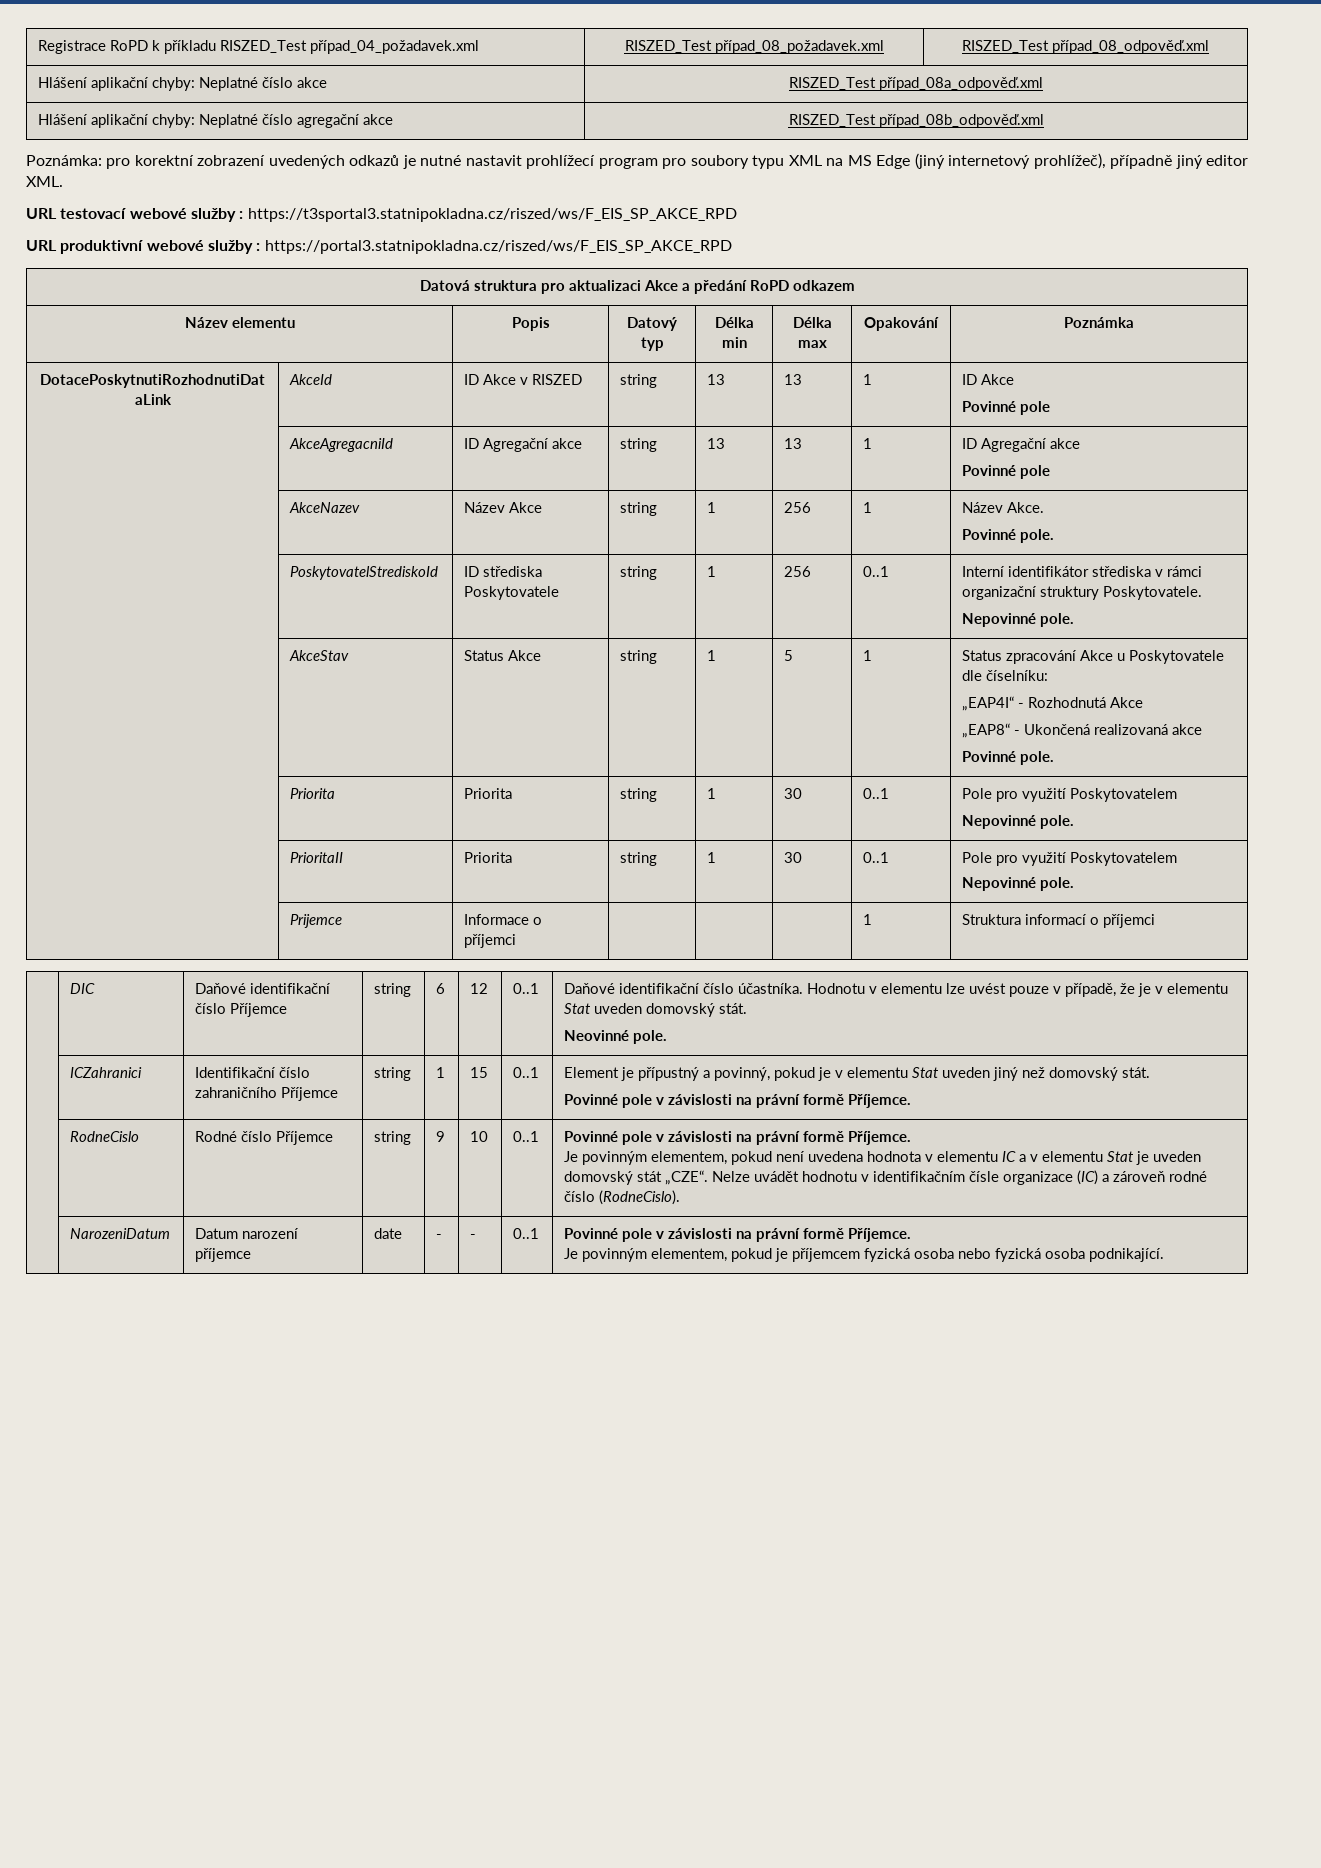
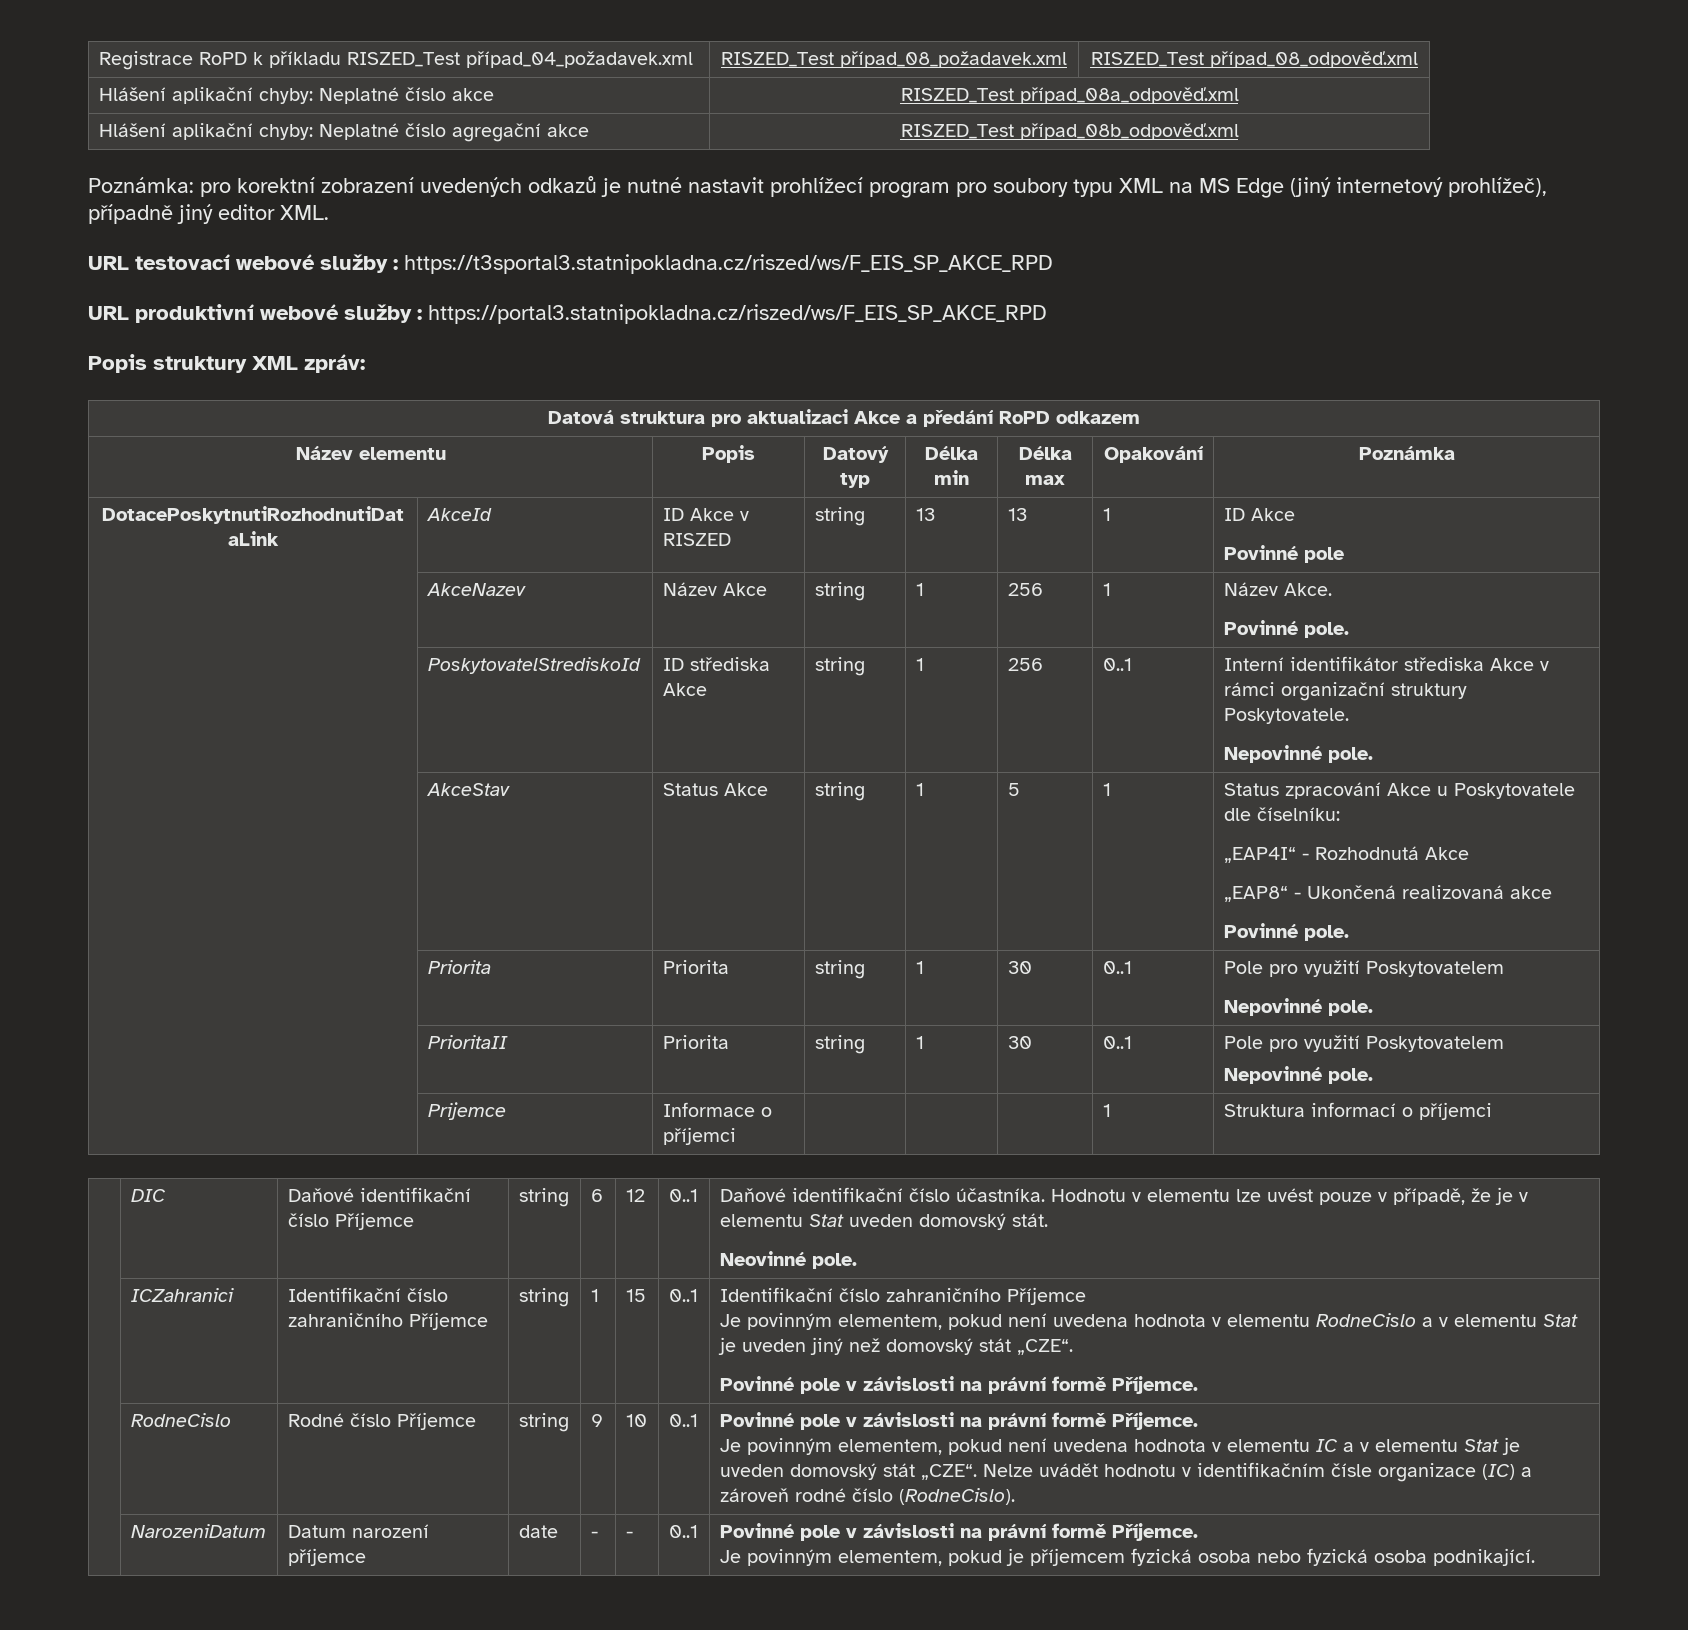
+ Popis struktury XML zpráv:
- | AkceAgregacniId | ID Agregační akce | string | 13 | 13 | 1 | ID Agregační akce
- Povinné pole
- | PoskytovatelStrediskoId | ID střediska Poskytovatele | string | 1 | 256 | 0..1 | Interní identifikátor střediska v rámci organizační struktury Poskytovatele.
+ | PoskytovatelStrediskoId | ID střediska Akce | string | 1 | 256 | 0..1 | Interní identifikátor střediska Akce v rámci organizační struktury Poskytovatele.
- 0..1 | Element je přípustný a povinný, pokud je v elementu Stat uveden jiný než domovský stát.
+ 0..1 | Identifikační číslo zahraničního Příjemce
+ Je povinným elementem, pokud není uvedena hodnota v elementu RodneCislo a v elementu Stat je uveden jiný než domovský stát „CZE“.

